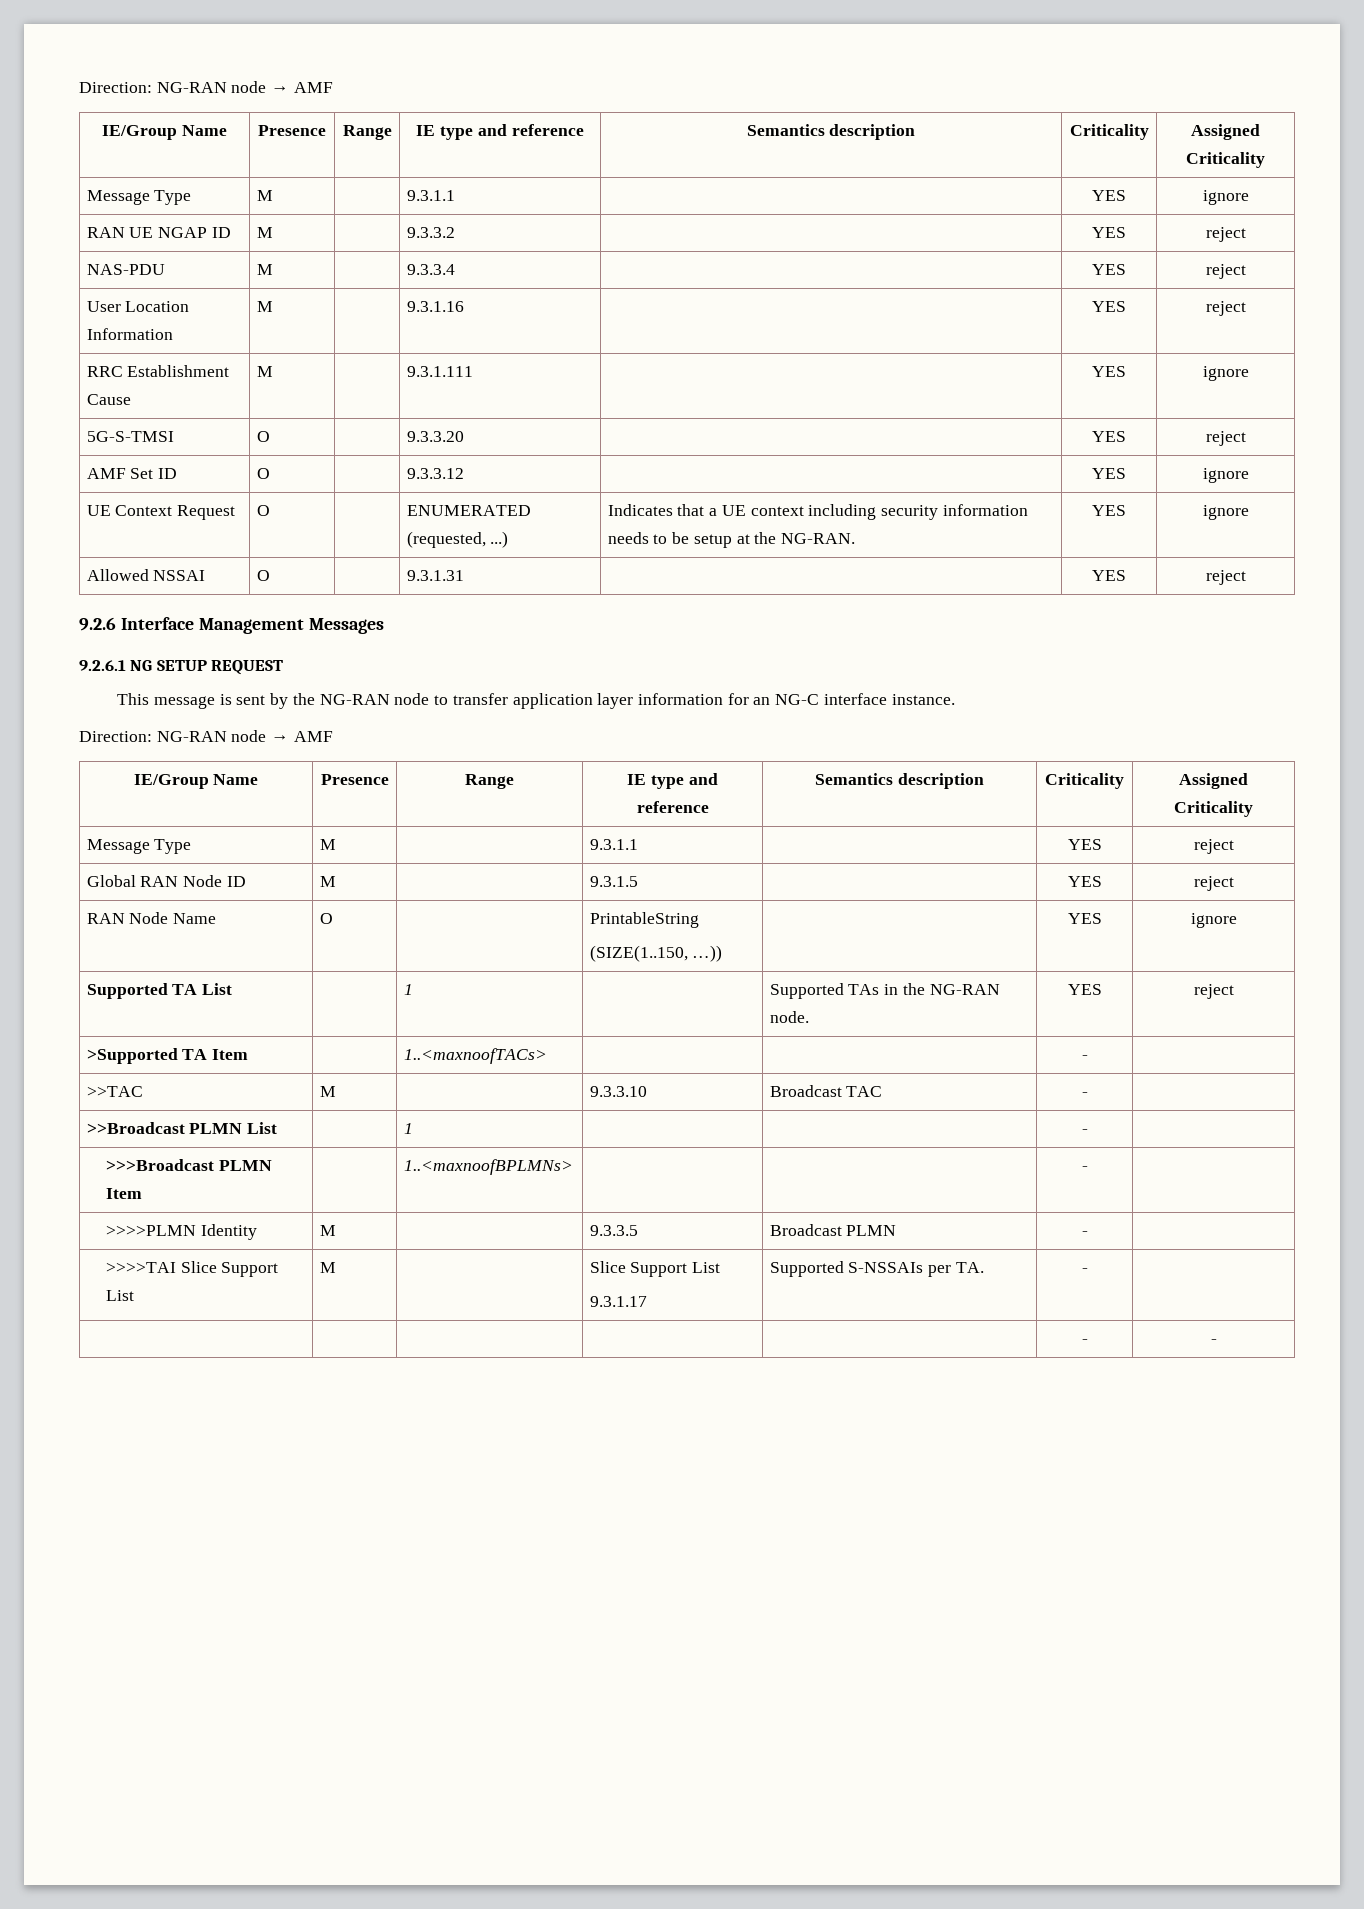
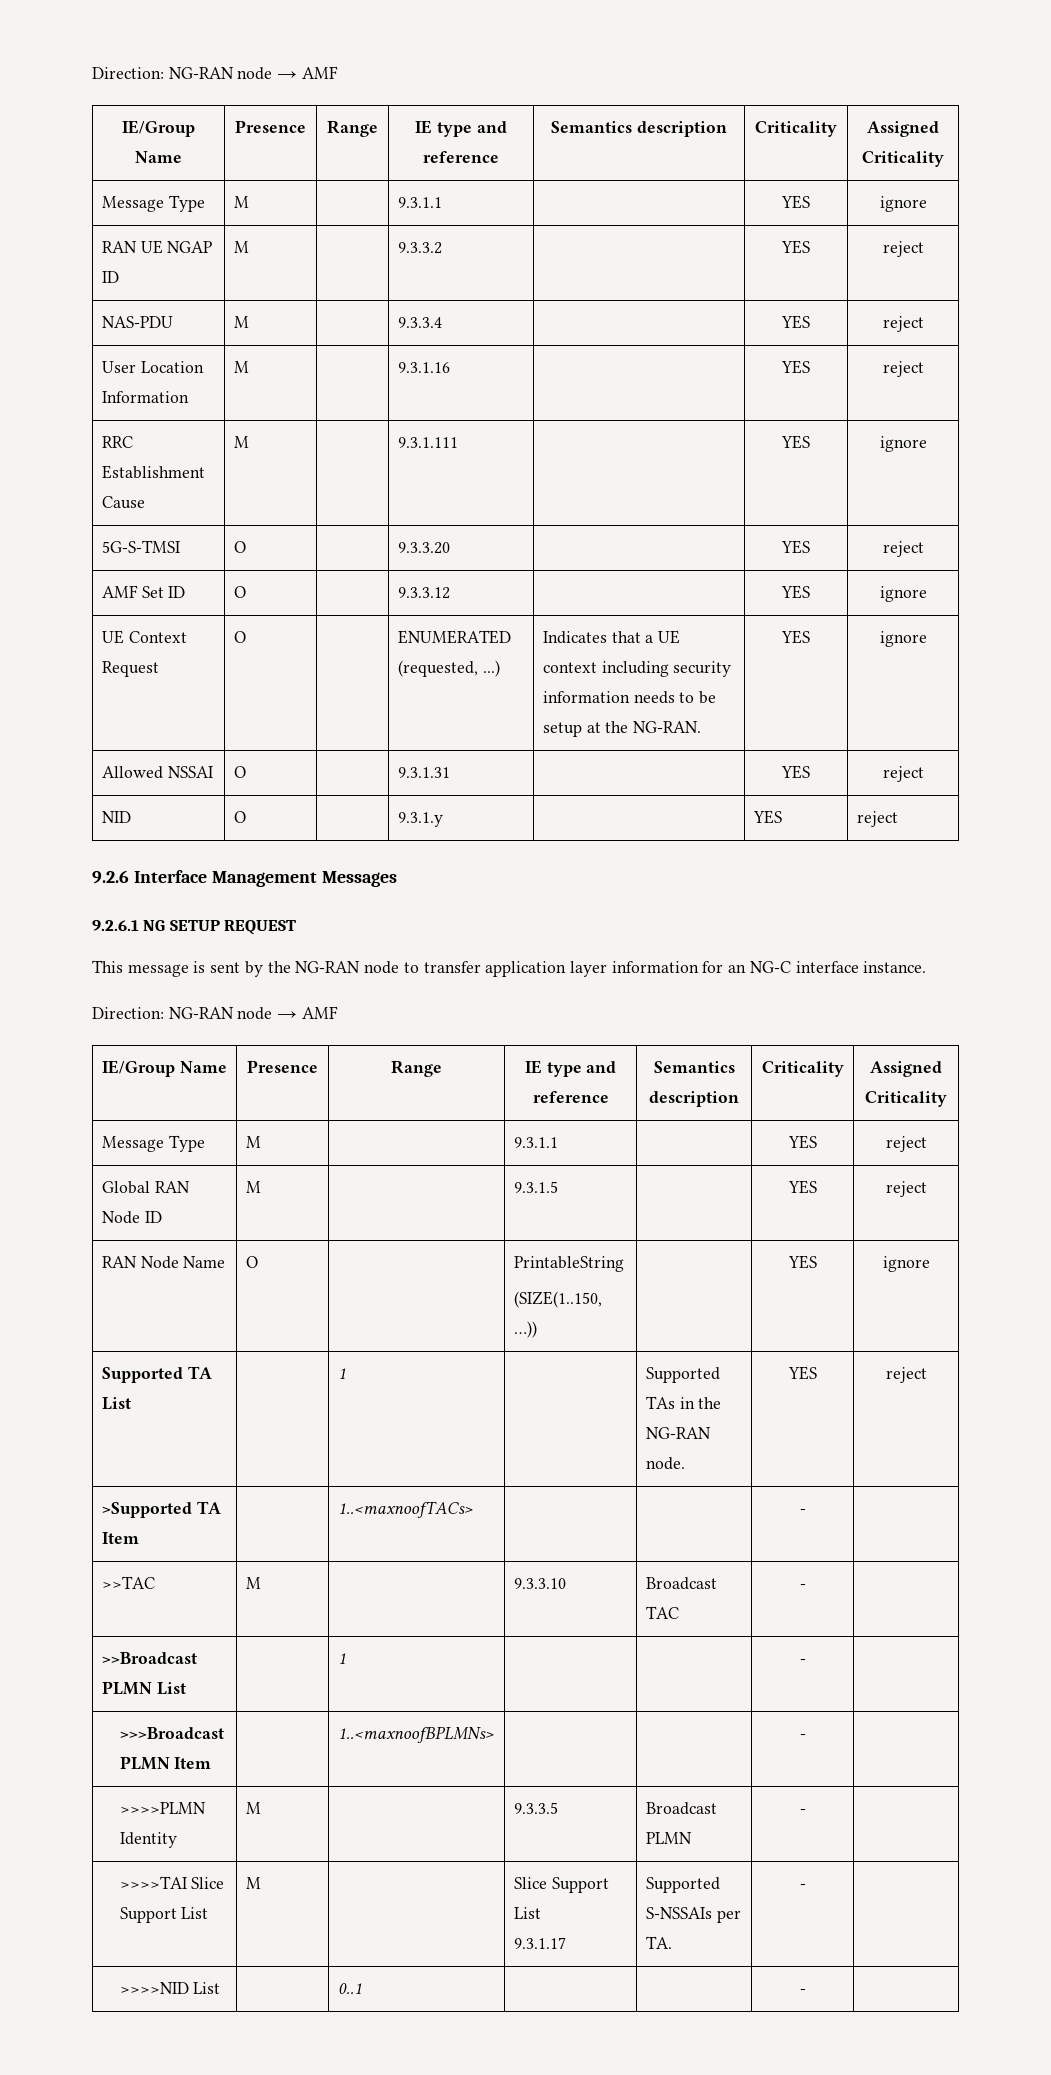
+ NID | O | | 9.3.1.y | | YES | reject
- | | | | | - | -
+ >>>>NID List | | 0..1 | | | - |

